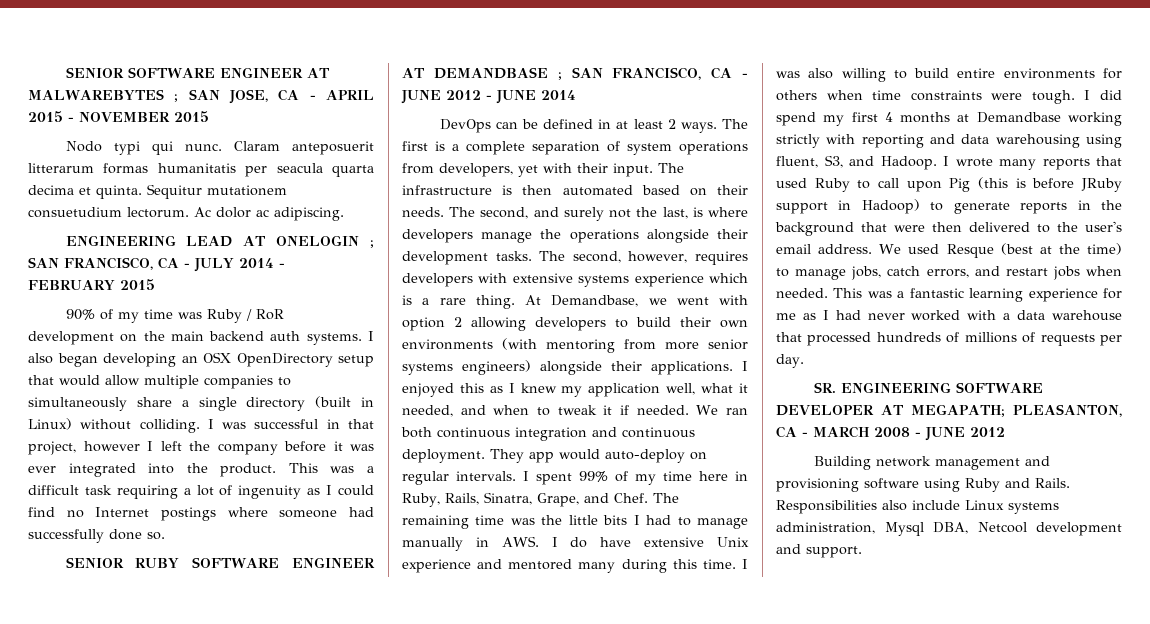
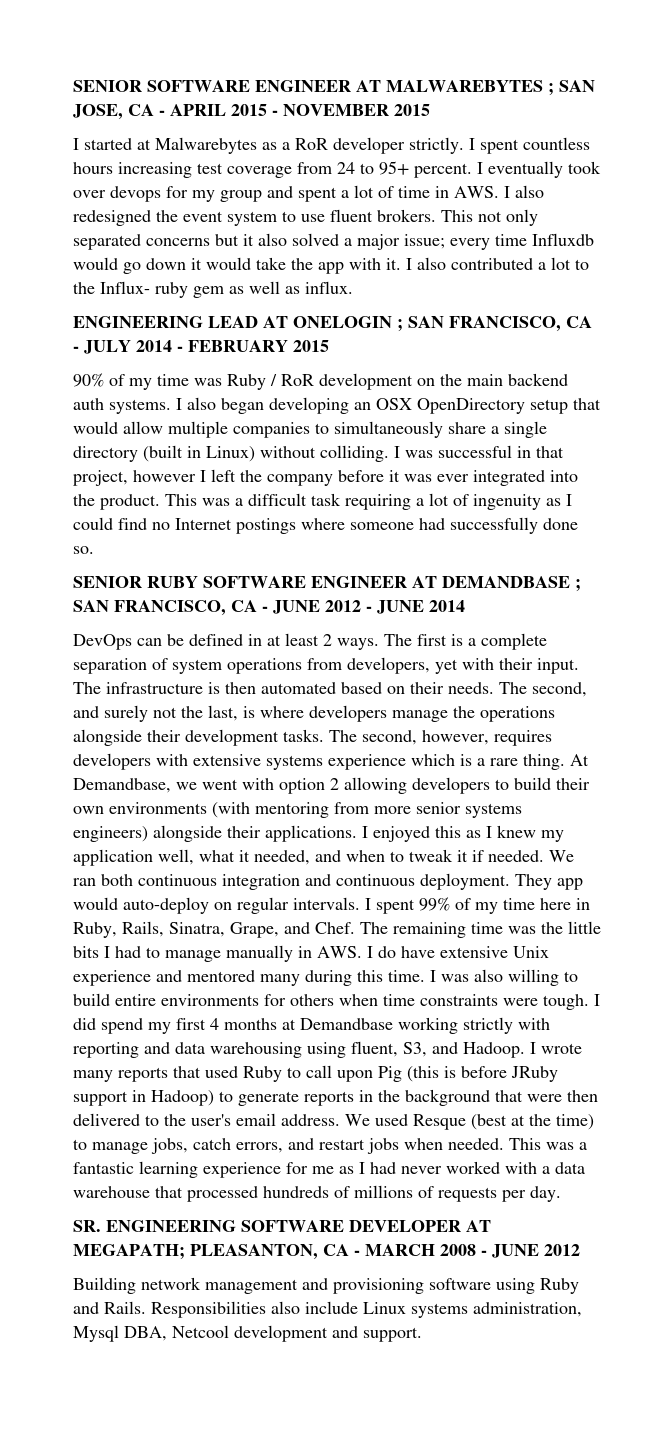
- Nodo typi qui nunc. Claram anteposuerit litterarum formas humanitatis per seacula quarta decima et quinta. Sequitur mutationem consuetudium lectorum. Ac dolor ac adipiscing.
+ I started at Malwarebytes as a RoR developer strictly. I spent countless hours increasing test coverage from 24 to 95+ percent. I eventually took over devops for my group and spent a lot of time in AWS. I also redesigned the event system to use fluent brokers. This not only separated concerns but it also solved a major issue; every time Influxdb would go down it would take the app with it. I also contributed a lot to the Influx- ruby gem as well as influx.

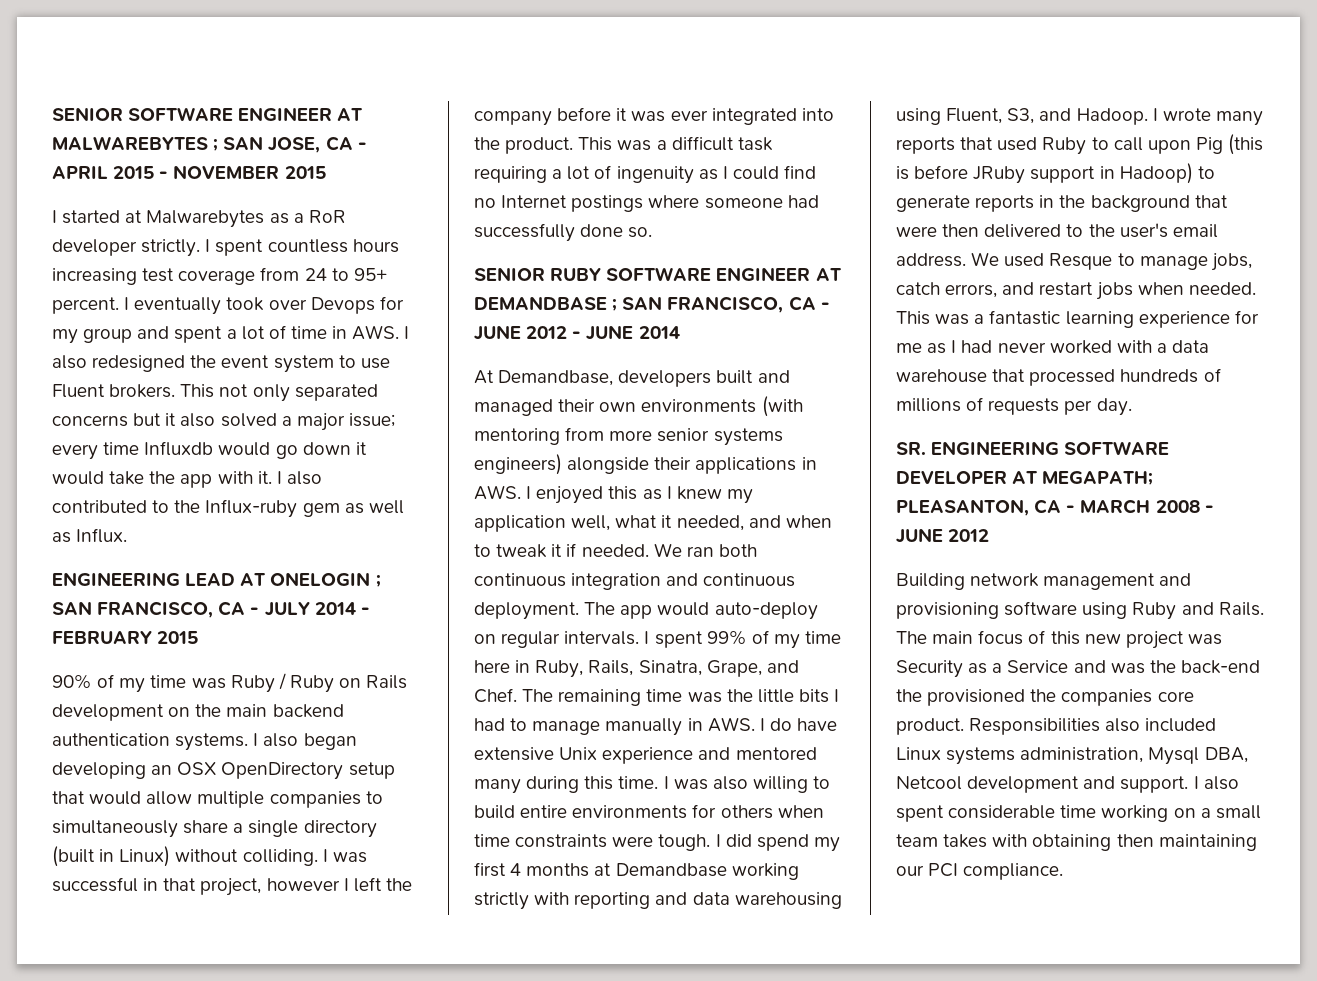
- I eventually took over devops for my group and spent a lot of time in AWS. I also redesigned the event system to use fluent brokers.
+ I eventually took over Devops for my group and spent a lot of time in AWS. I also redesigned the event system to use Fluent brokers.
- I also contributed a lot to the Influx- ruby gem as well as influx.
+ I also contributed to the Influx-ruby gem as well as Influx.
- 90% of my time was Ruby / RoR development on the main backend auth systems.
+ 90% of my time was Ruby / Ruby on Rails development on the main backend authentication systems.
- DevOps can be defined in at least 2 ways. The first is a complete separation of system operations from developers, yet with their input. The infrastructure is then automated based on their needs. The second, and surely not the last, is where developers manage the operations alongside their development tasks. The second, however, requires developers with extensive systems experience which is a rare thing. At Demandbase, we went with option 2 allowing developers to build their own environments (with mentoring from more senior systems engineers) alongside their applications. I enjoyed this as I knew my application well, what it needed, and when to tweak it if needed.
+ At Demandbase, developers built and managed their own environments (with mentoring from more senior systems engineers) alongside their applications in AWS. I enjoyed this as I knew my application well, what it needed, and when to tweak it if needed.
- They app would auto-deploy on regular intervals.
+ The app would auto-deploy on regular intervals.
- I did spend my first 4 months at Demandbase working strictly with reporting and data warehousing using fluent, S3, and Hadoop.
+ I did spend my first 4 months at Demandbase working strictly with reporting and data warehousing using Fluent, S3, and Hadoop.
- We used Resque (best at the time) to manage jobs, catch errors, and restart jobs when needed.
+ We used Resque to manage jobs, catch errors, and restart jobs when needed.
+ The main focus of this new project was Security as a Service and was the back-end the provisioned the companies core product.
- Responsibilities also include Linux systems administration, Mysql DBA, Netcool development and support.
+ Responsibilities also included Linux systems administration, Mysql DBA, Netcool development and support.
+ I also spent considerable time working on a small team takes with obtaining then maintaining our PCI compliance.

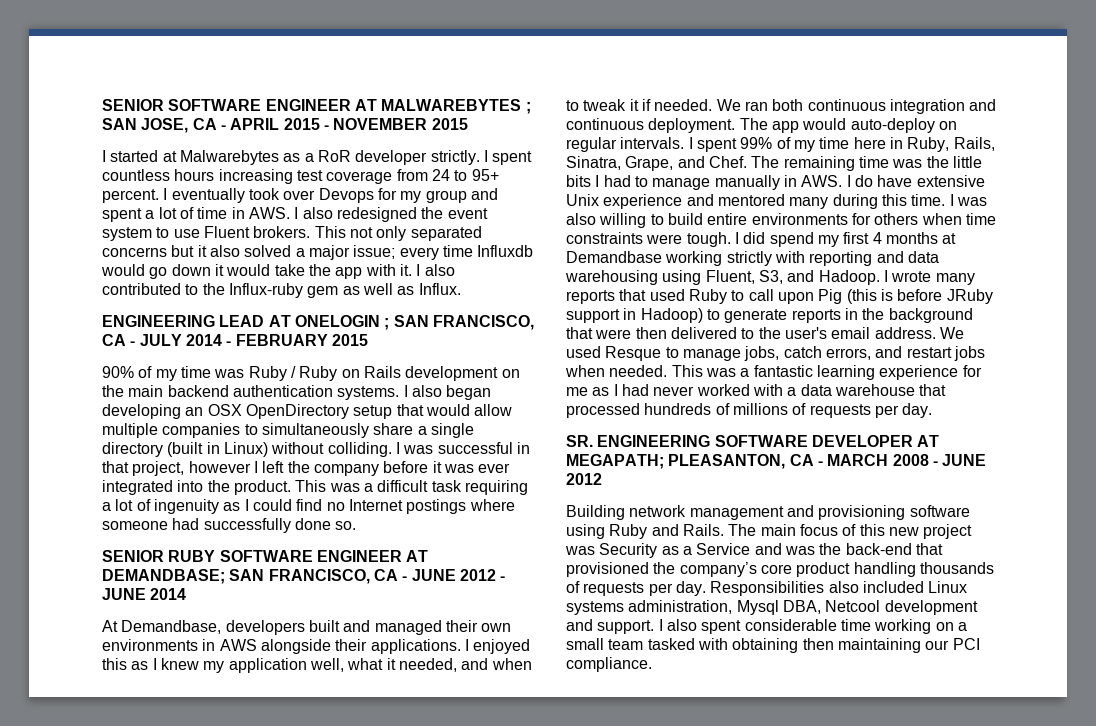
- SENIOR RUBY SOFTWARE ENGINEER AT DEMANDBASE ; SAN FRANCISCO, CA - JUNE 2012 - JUNE 2014
+ SENIOR RUBY SOFTWARE ENGINEER AT DEMANDBASE; SAN FRANCISCO, CA - JUNE 2012 - JUNE 2014
- At Demandbase, developers built and managed their own environments (with mentoring from more senior systems engineers) alongside their applications in AWS. I enjoyed this as I knew my application well, what it needed, and when to tweak it if needed.
+ At Demandbase, developers built and managed their own environments in AWS alongside their applications. I enjoyed this as I knew my application well, what it needed, and when to tweak it if needed.
- The main focus of this new project was Security as a Service and was the back-end the provisioned the companies core product.
+ The main focus of this new project was Security as a Service and was the back-end that provisioned the company’s core product handling thousands of requests per day.
- I also spent considerable time working on a small team takes with obtaining then maintaining our PCI compliance.
+ I also spent considerable time working on a small team tasked with obtaining then maintaining our PCI compliance.

